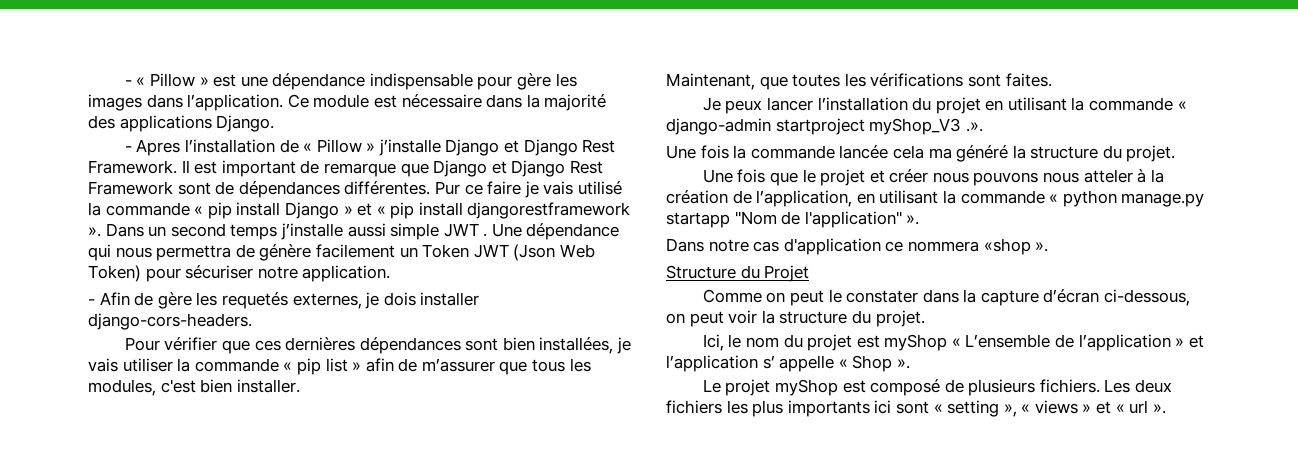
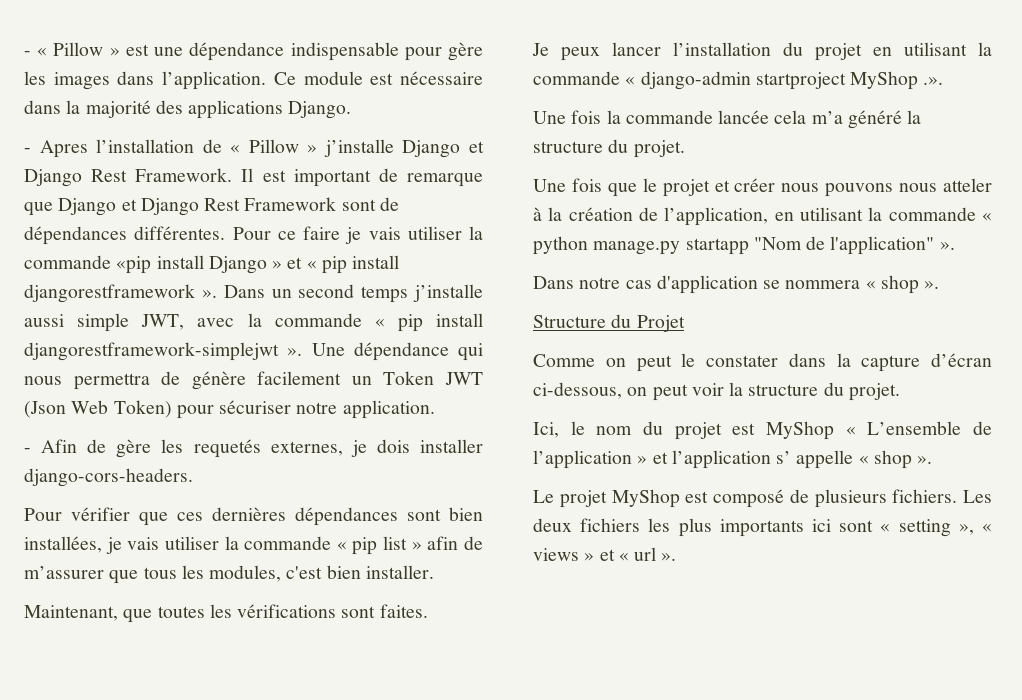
- Pur ce faire je vais utilisé la commande « pip install Django » et « pip install djangorestframework ».
+ Pour ce faire je vais utiliser la commande «pip install Django » et « pip install djangorestframework ».
- Dans un second temps j’installe aussi simple JWT .
+ Dans un second temps j’installe aussi simple JWT, avec la commande « pip install djangorestframework-simplejwt ».
- Je peux lancer l’installation du projet en utilisant la commande « django-admin startproject myShop_V3 .».
+ Je peux lancer l’installation du projet en utilisant la commande « django-admin startproject MyShop .».
- Une fois la commande lancée cela ma généré la structure du projet.
+ Une fois la commande lancée cela m’a généré la structure du projet.
- Dans notre cas d'application ce nommera «shop ».
+ Dans notre cas d'application se nommera « shop ».
- Ici, le nom du projet est myShop « L’ensemble de l’application » et l’application s’ appelle « Shop ».
+ Ici, le nom du projet est MyShop « L’ensemble de l’application » et l’application s’ appelle « shop ».
- Le projet myShop est composé de plusieurs fichiers.
+ Le projet MyShop est composé de plusieurs fichiers.

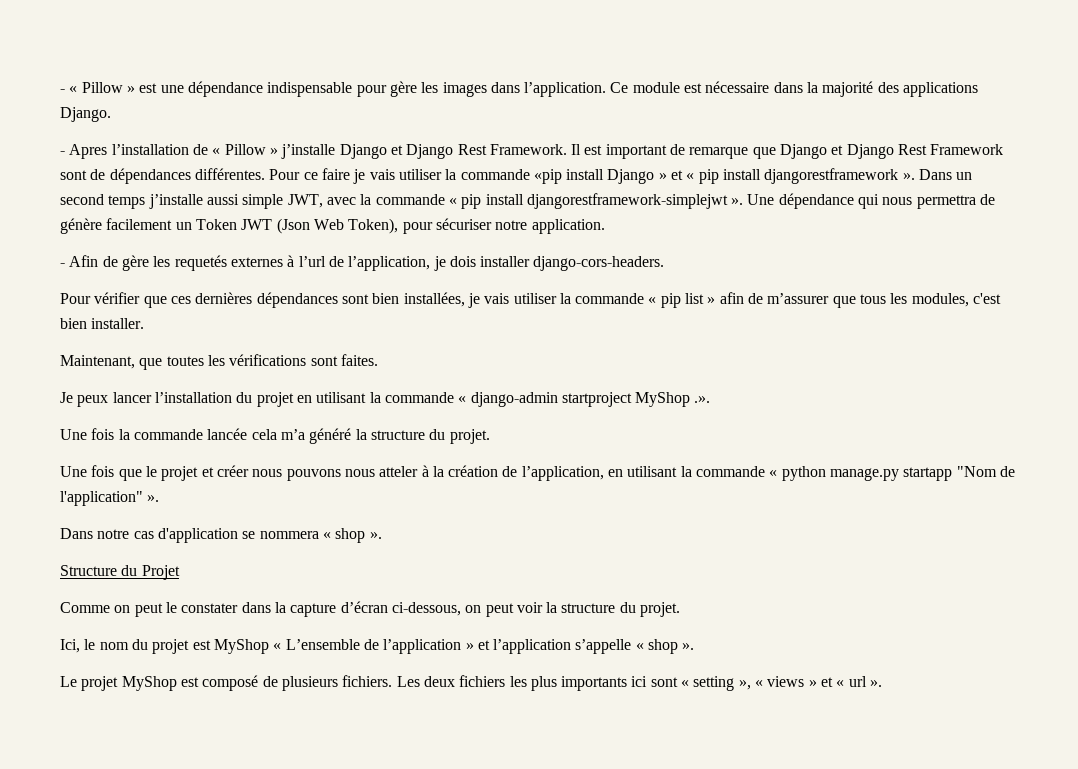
- Une dépendance qui nous permettra de génère facilement un Token JWT (Json Web Token) pour sécuriser notre application.
+ Une dépendance qui nous permettra de génère facilement un Token JWT (Json Web Token), pour sécuriser notre application.
- - Afin de gère les requetés externes, je dois installer django-cors-headers.
+ - Afin de gère les requetés externes à l’url de l’application, je dois installer django-cors-headers.
- Ici, le nom du projet est MyShop « L’ensemble de l’application » et l’application s’ appelle « shop ».
+ Ici, le nom du projet est MyShop « L’ensemble de l’application » et l’application s’appelle « shop ».

